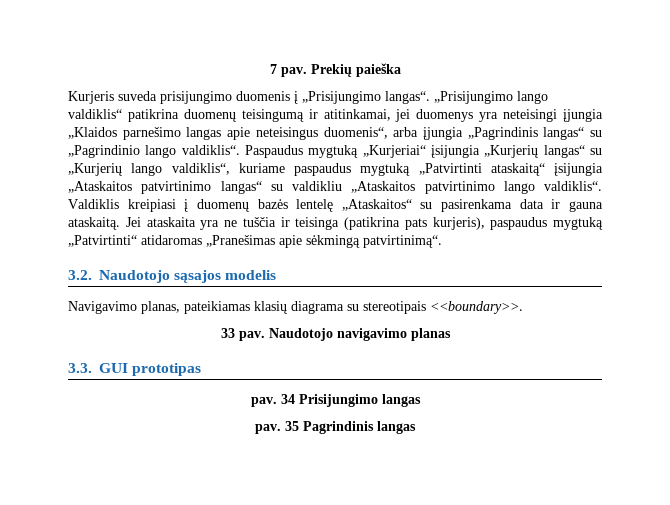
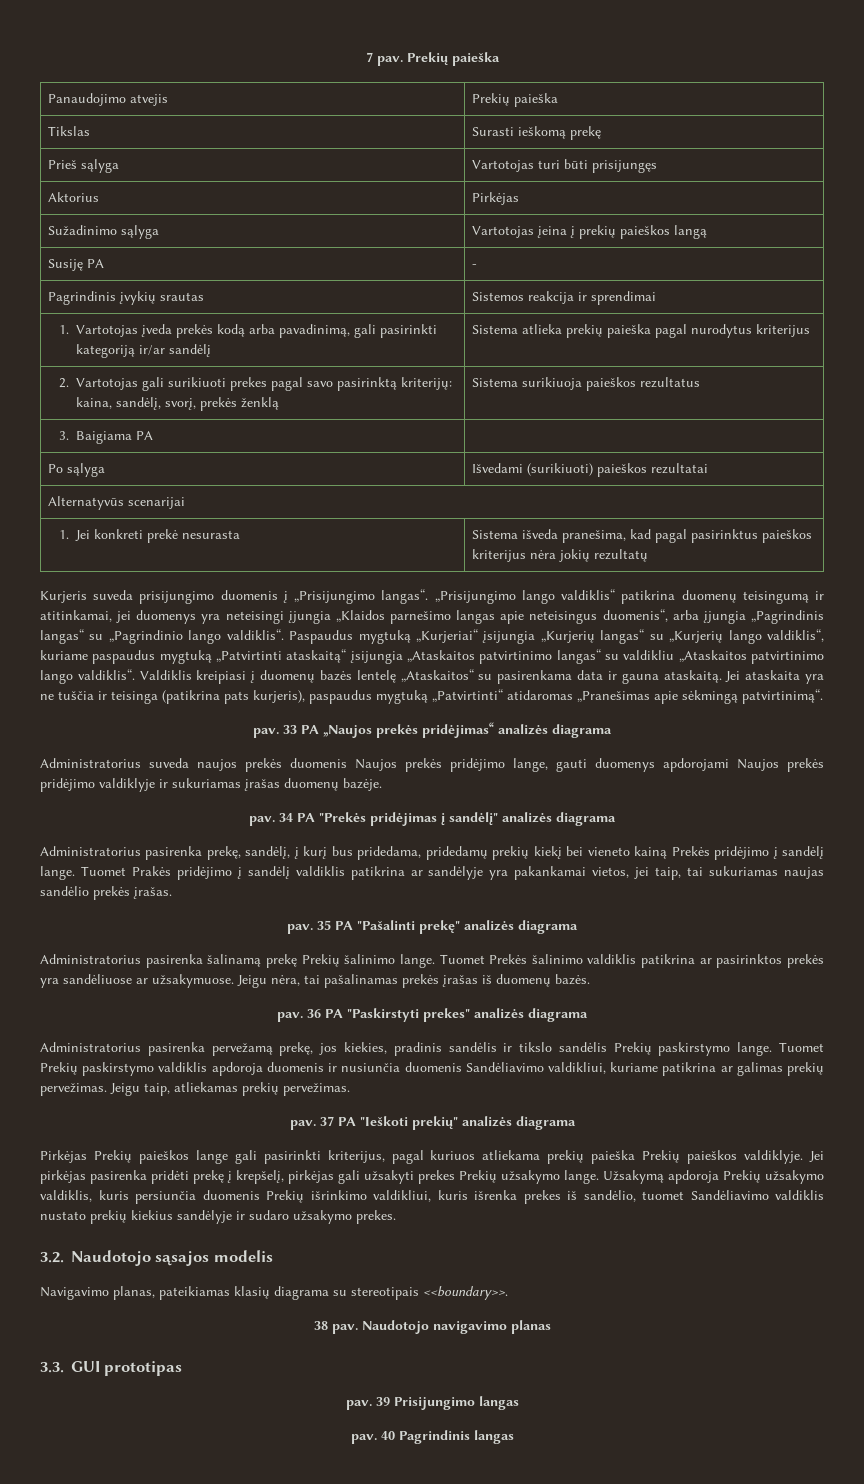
+ Panaudojimo atvejis | Prekių paieška
+ Tikslas | Surasti ieškomą prekę
+ Prieš sąlyga | Vartotojas turi būti prisijungęs
+ Aktorius | Pirkėjas
+ Sužadinimo sąlyga | Vartotojas įeina į prekių paieškos langą
+ Susiję PA | -
+ Pagrindinis įvykių srautas | Sistemos reakcija ir sprendimai
+ 1. Vartotojas įveda prekės kodą arba pavadinimą, gali pasirinkti kategoriją ir/ar sandėlį | Sistema atlieka prekių paieška pagal nurodytus kriterijus
+ 2. Vartotojas gali surikiuoti prekes pagal savo pasirinktą kriterijų: kaina, sandėlį, svorį, prekės ženklą | Sistema surikiuoja paieškos rezultatus
+ 3. Baigiama PA |
+ Po sąlyga | Išvedami (surikiuoti) paieškos rezultatai
+ Alternatyvūs scenarijai
+ 1. Jei konkreti prekė nesurasta | Sistema išveda pranešima, kad pagal pasirinktus paieškos kriterijus nėra jokių rezultatų
+ pav. 33 PA „Naujos prekės pridėjimas“ analizės diagrama
+ Administratorius suveda naujos prekės duomenis Naujos prekės pridėjimo lange, gauti duomenys apdorojami Naujos prekės pridėjimo valdiklyje ir sukuriamas įrašas duomenų bazėje.
+ pav. 34 PA "Prekės pridėjimas į sandėlį" analizės diagrama
+ Administratorius pasirenka prekę, sandėlį, į kurį bus pridedama, pridedamų prekių kiekį bei vieneto kainą Prekės pridėjimo į sandėlį lange. Tuomet Prakės pridėjimo į sandėlį valdiklis patikrina ar sandėlyje yra pakankamai vietos, jei taip, tai sukuriamas naujas sandėlio prekės įrašas.
+ pav. 35 PA "Pašalinti prekę" analizės diagrama
+ Administratorius pasirenka šalinamą prekę Prekių šalinimo lange. Tuomet Prekės šalinimo valdiklis patikrina ar pasirinktos prekės yra sandėliuose ar užsakymuose. Jeigu nėra, tai pašalinamas prekės įrašas iš duomenų bazės.
+ pav. 36 PA "Paskirstyti prekes" analizės diagrama
+ Administratorius pasirenka pervežamą prekę, jos kiekies, pradinis sandėlis ir tikslo sandėlis Prekių paskirstymo lange. Tuomet Prekių paskirstymo valdiklis apdoroja duomenis ir nusiunčia duomenis Sandėliavimo valdikliui, kuriame patikrina ar galimas prekių pervežimas. Jeigu taip, atliekamas prekių pervežimas.
+ pav. 37 PA "Ieškoti prekių" analizės diagrama
+ Pirkėjas Prekių paieškos lange gali pasirinkti kriterijus, pagal kuriuos atliekama prekių paieška Prekių paieškos valdiklyje. Jei pirkėjas pasirenka pridėti prekę į krepšelį, pirkėjas gali užsakyti prekes Prekių užsakymo lange. Užsakymą apdoroja Prekių užsakymo valdiklis, kuris persiunčia duomenis Prekių išrinkimo valdikliui, kuris išrenka prekes iš sandėlio, tuomet Sandėliavimo valdiklis nustato prekių kiekius sandėlyje ir sudaro užsakymo prekes.
- 33 pav.
+ 38 pav.
- 34 Prisijungimo langas
+ 39 Prisijungimo langas
- 35 Pagrindinis langas
+ 40 Pagrindinis langas

